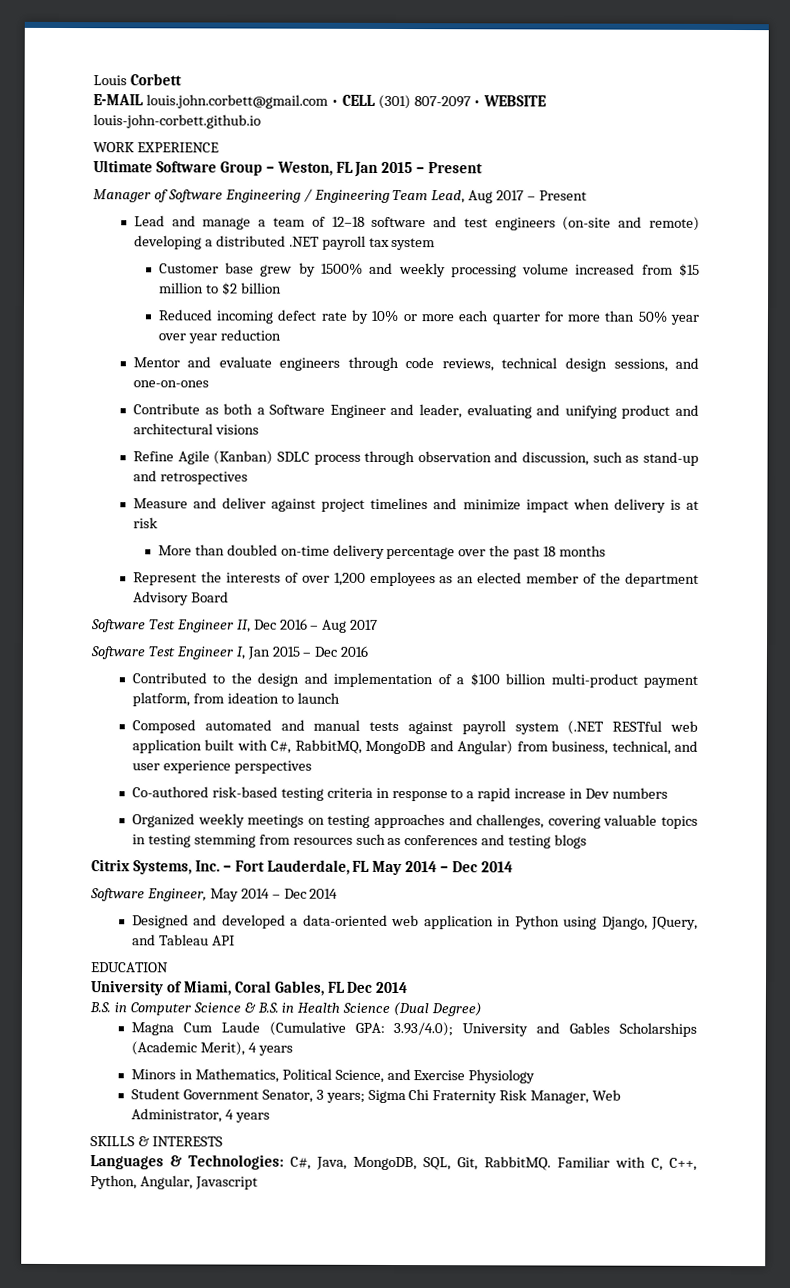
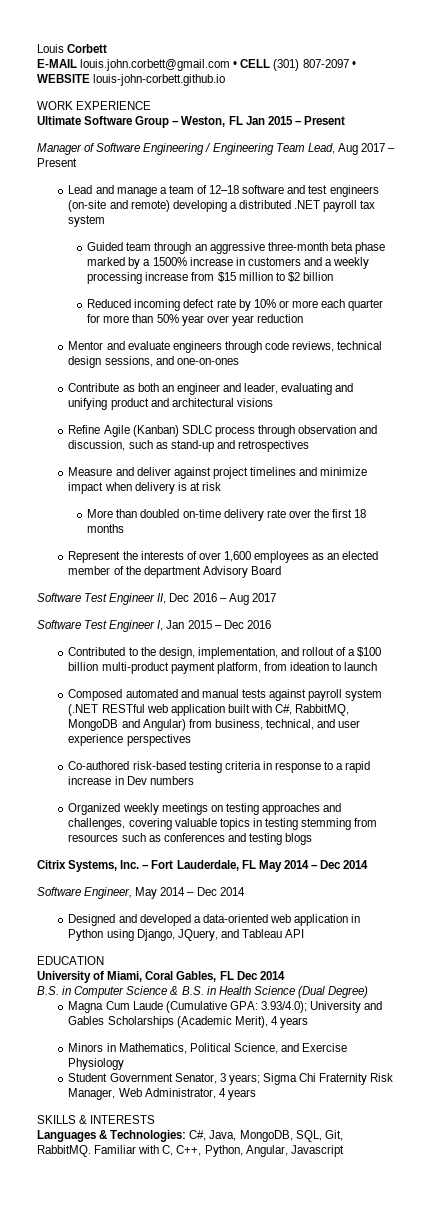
- Customer base grew by 1500% and weekly processing volume increased from $15 million to $2 billion
+ Guided team through an aggressive three-month beta phase marked by a 1500% increase in customers and a weekly processing increase from $15 million to $2 billion
- Contribute as both a Software Engineer and leader, evaluating and unifying product and architectural visions
+ Contribute as both an engineer and leader, evaluating and unifying product and architectural visions
- More than doubled on-time delivery percentage over the past 18 months
+ More than doubled on-time delivery rate over the first 18 months
- Represent the interests of over 1,200 employees as an elected member of the department Advisory Board
+ Represent the interests of over 1,600 employees as an elected member of the department Advisory Board
- Contributed to the design and implementation of a $100 billion multi-product payment platform, from ideation to launch
+ Contributed to the design, implementation, and rollout of a $100 billion multi-product payment platform, from ideation to launch

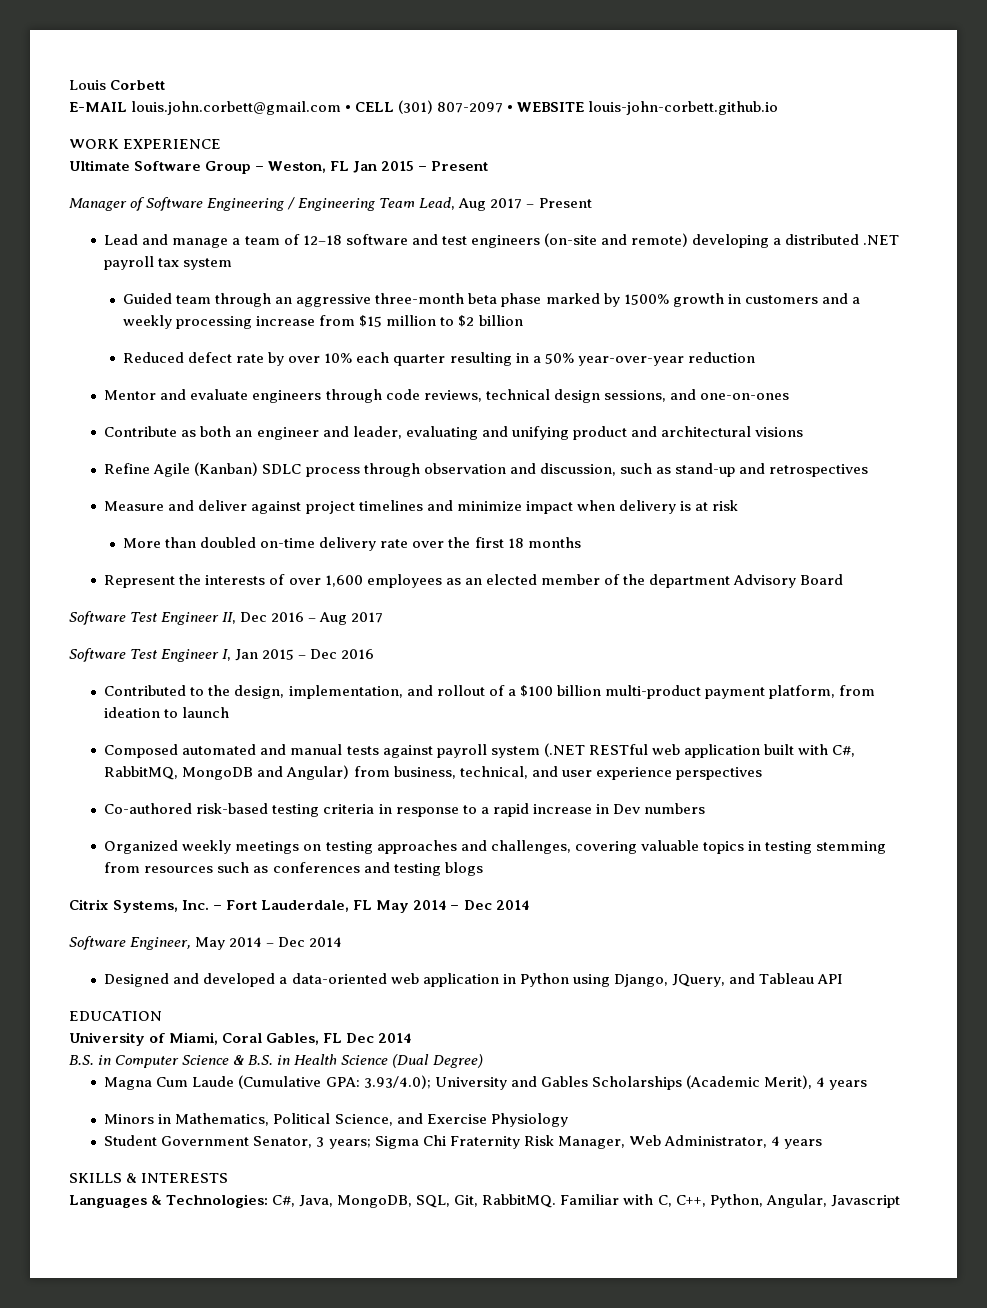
- Guided team through an aggressive three-month beta phase marked by a 1500% increase in customers and a weekly processing increase from $15 million to $2 billion
+ Guided team through an aggressive three-month beta phase marked by 1500% growth in customers and a weekly processing increase from $15 million to $2 billion
- Reduced incoming defect rate by 10% or more each quarter for more than 50% year over year reduction
+ Reduced defect rate by over 10% each quarter resulting in a 50% year-over-year reduction

